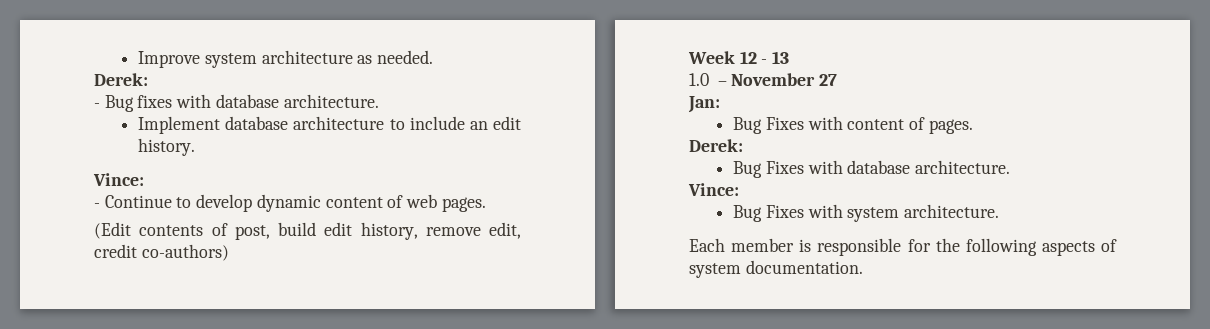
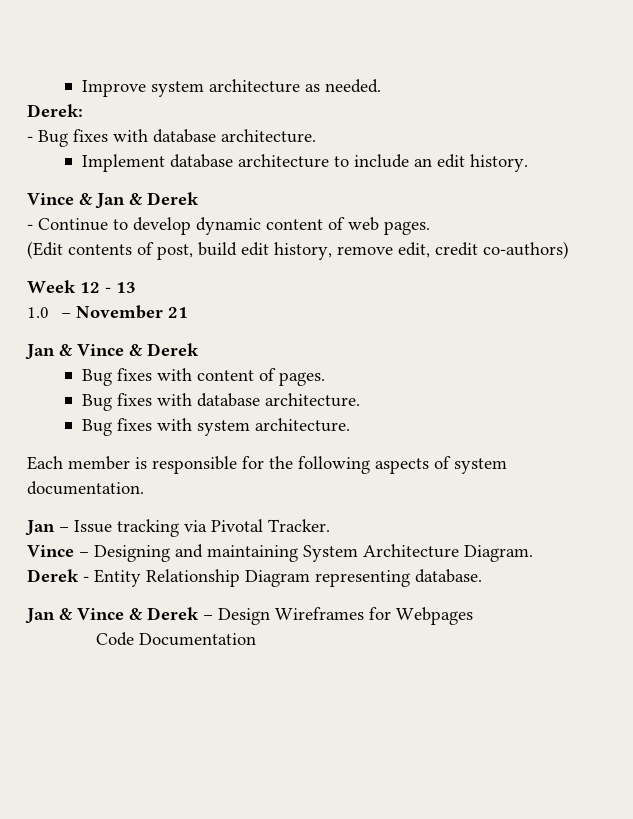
  Implement database architecture to include an edit history.
- Vince:
+ Vince & Jan & Derek
- 1.0 – November 27
- Jan:
- Bug Fixes with content of pages.
- Derek:
- Bug Fixes with database architecture.
- Vince:
- Bug Fixes with system architecture.
+ 1.0 – November 21
+ Jan & Vince & Derek
+ Bug fixes with content of pages.
+ Bug fixes with database architecture.
+ Bug fixes with system architecture.
+ Jan – Issue tracking via Pivotal Tracker.
+ Vince – Designing and maintaining System Architecture Diagram.
+ Derek - Entity Relationship Diagram representing database.
+ Jan & Vince & Derek – Design Wireframes for Webpages
+ Code Documentation

